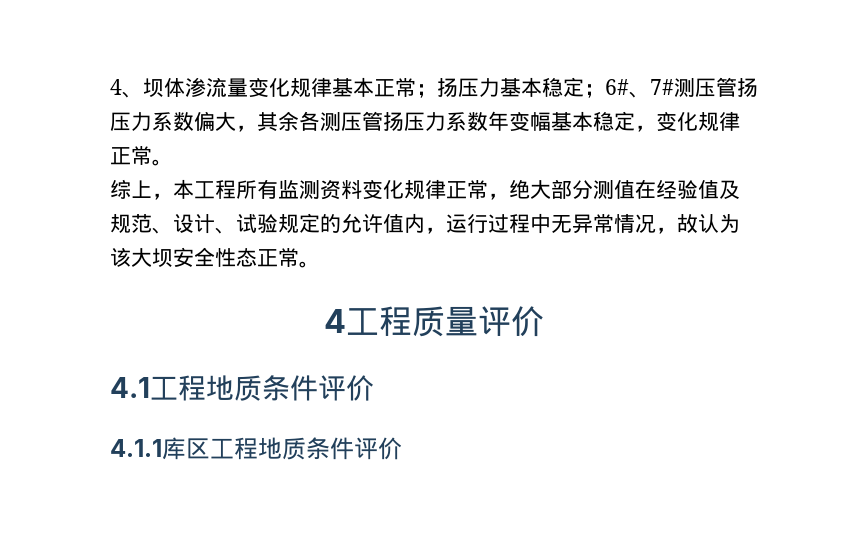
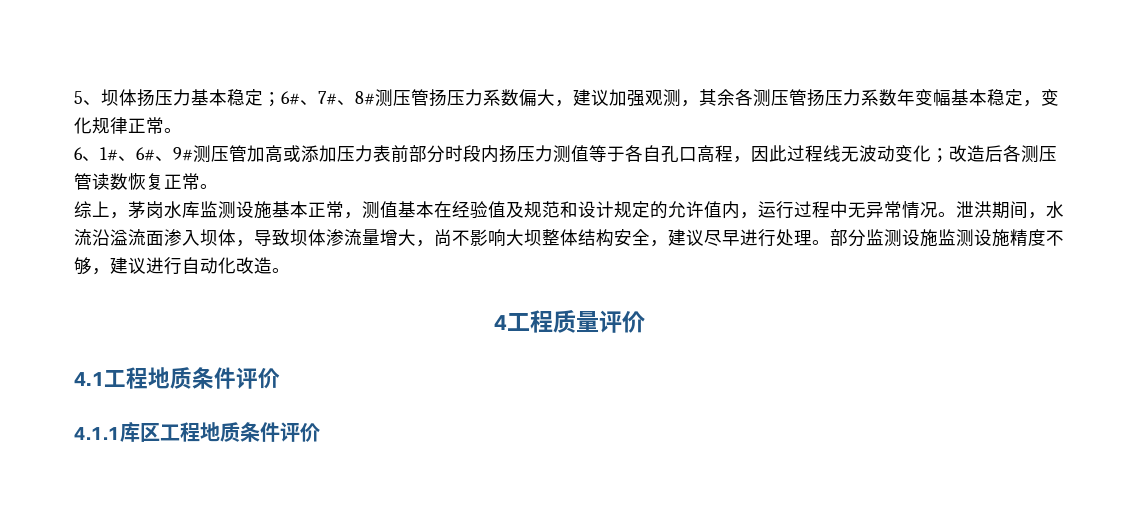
- 4、坝体渗流量变化规律基本正常；扬压力基本稳定；6#、7#测压管扬压力系数偏大，其余各测压管扬压力系数年变幅基本稳定，变化规律正常。
+ 5、坝体扬压力基本稳定；6#、7#、8#测压管扬压力系数偏大，建议加强观测，其余各测压管扬压力系数年变幅基本稳定，变化规律正常。
- 综上，本工程所有监测资料变化规律正常，绝大部分测值在经验值及规范、设计、试验规定的允许值内，运行过程中无异常情况，故认为该大坝安全性态正常。
+ 6、1#、6#、9#测压管加高或添加压力表前部分时段内扬压力测值等于各自孔口高程，因此过程线无波动变化；改造后各测压管读数恢复正常。
+ 综上，茅岗水库监测设施基本正常，测值基本在经验值及规范和设计规定的允许值内，运行过程中无异常情况。泄洪期间，水流沿溢流面渗入坝体，导致坝体渗流量增大，尚不影响大坝整体结构安全，建议尽早进行处理。部分监测设施监测设施精度不够，建议进行自动化改造。

